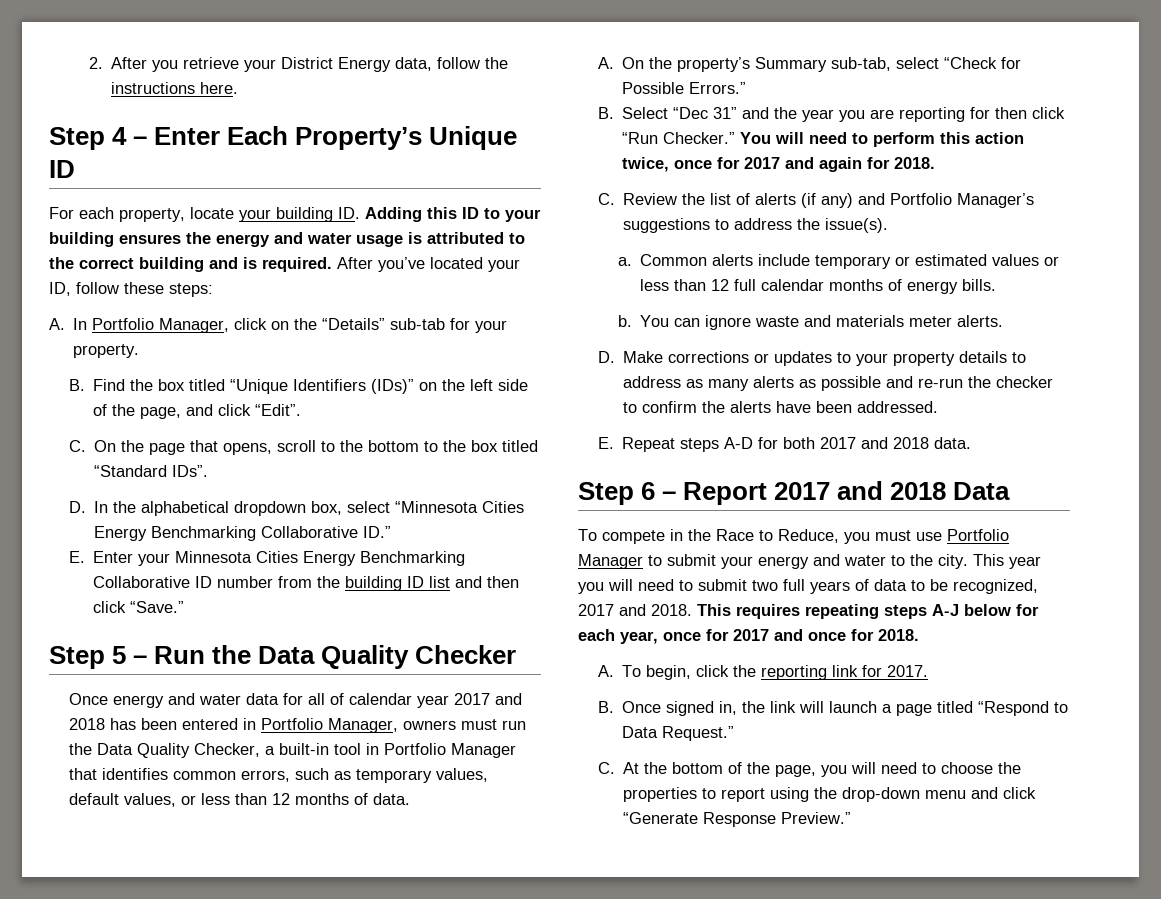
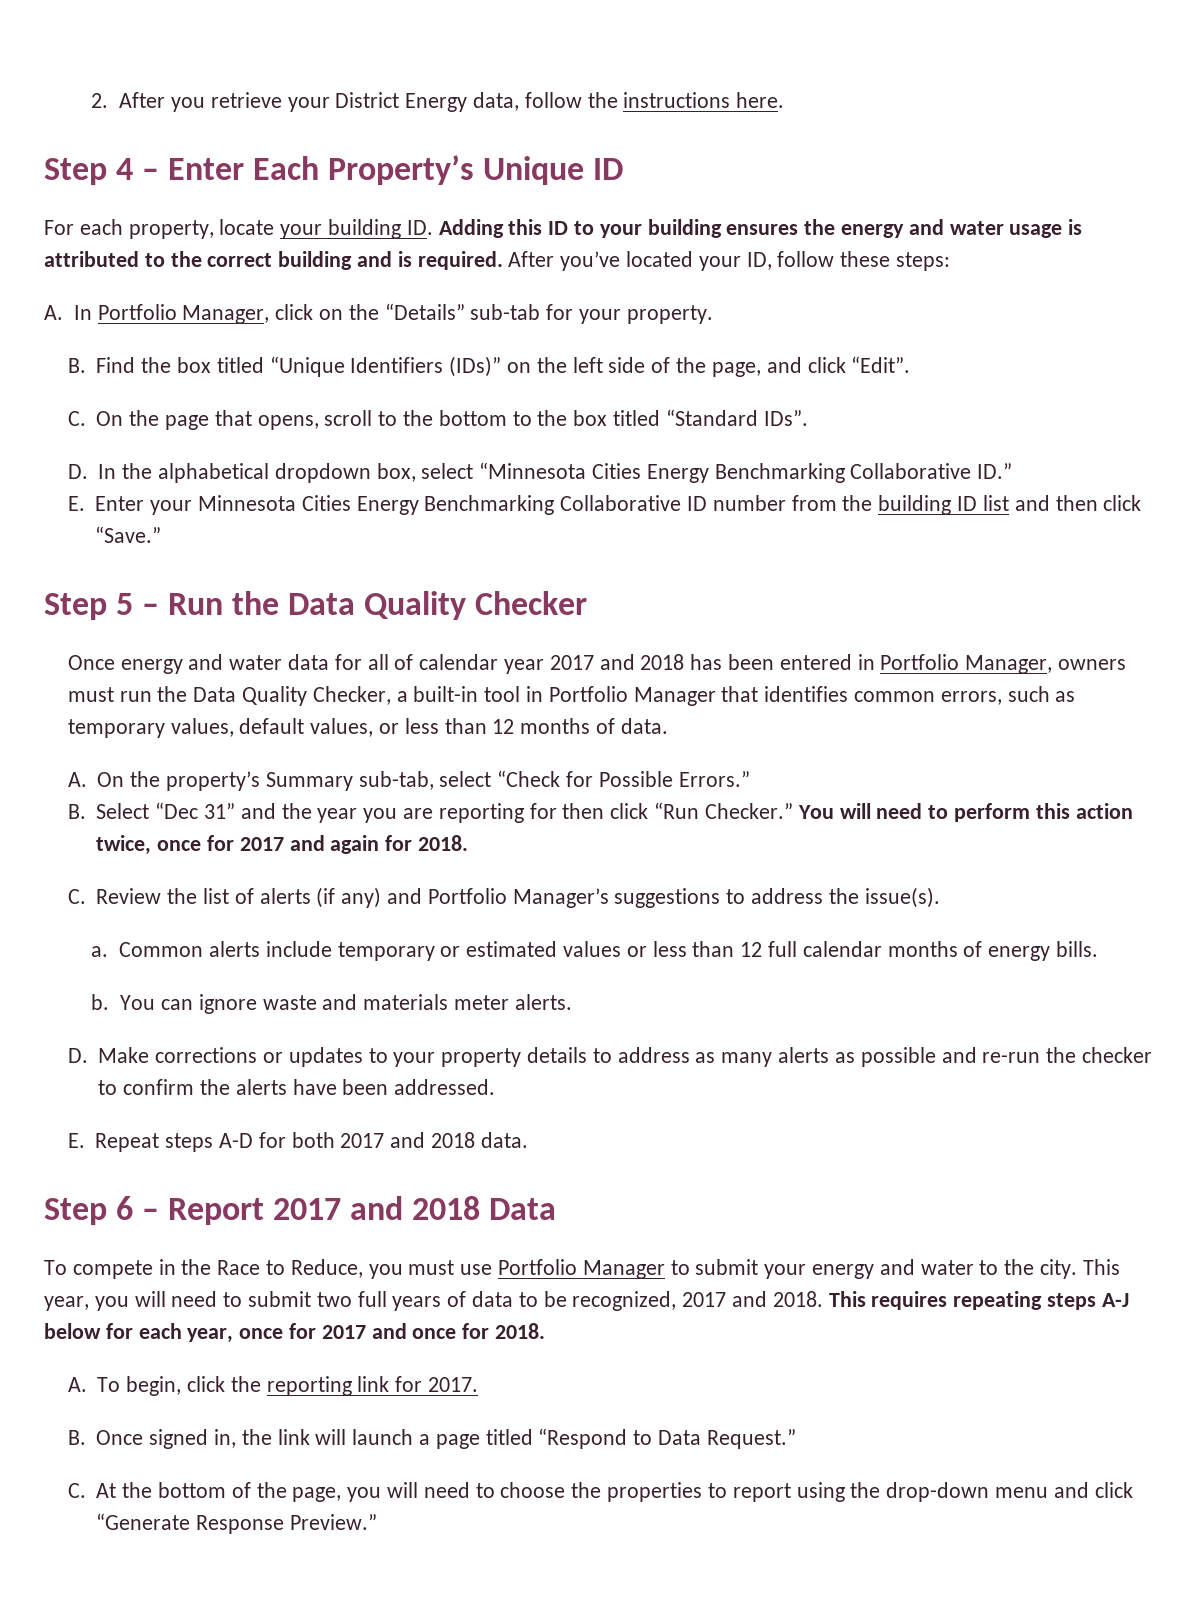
- This year you will need to submit two full years of data to be recognized, 2017 and 2018.
+ This year, you will need to submit two full years of data to be recognized, 2017 and 2018.

